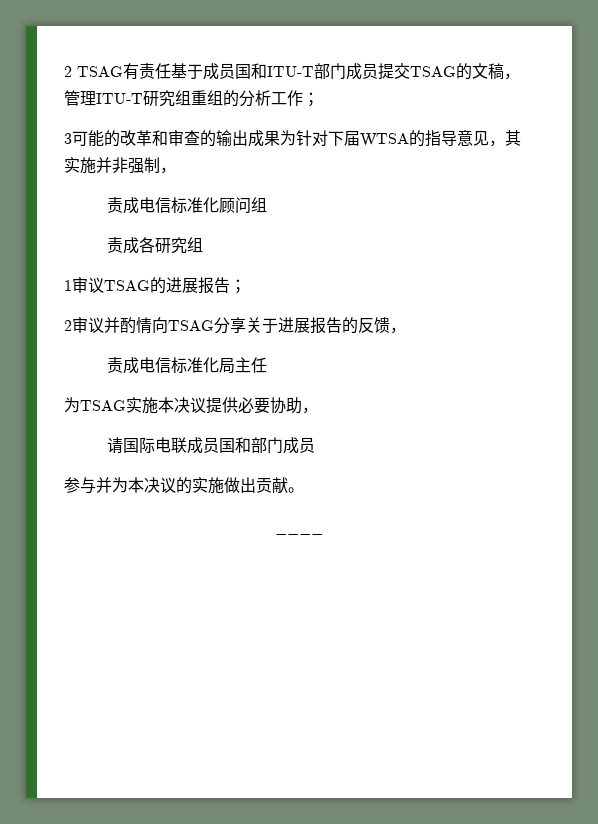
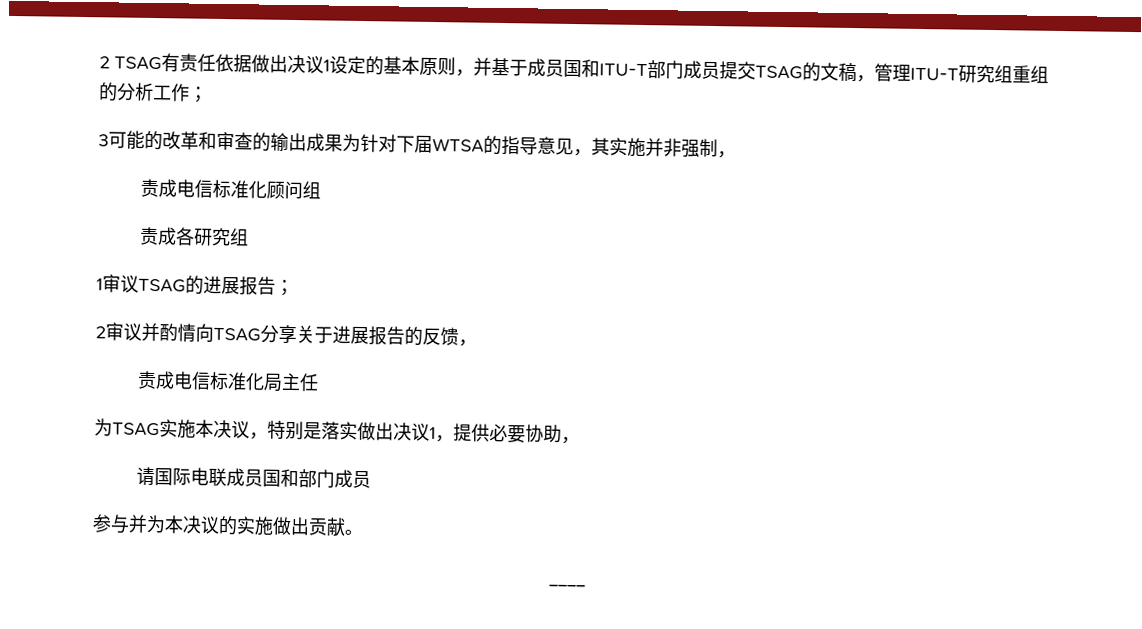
- 2 TSAG有责任基于成员国和ITU-T部门成员提交TSAG的文稿，管理ITU-T研究组重组的分析工作；
+ 2 TSAG有责任依据做出决议1设定的基本原则，并基于成员国和ITU-T部门成员提交TSAG的文稿，管理ITU-T研究组重组的分析工作；
- 为TSAG实施本决议提供必要协助，
+ 为TSAG实施本决议，特别是落实做出决议1，提供必要协助，

